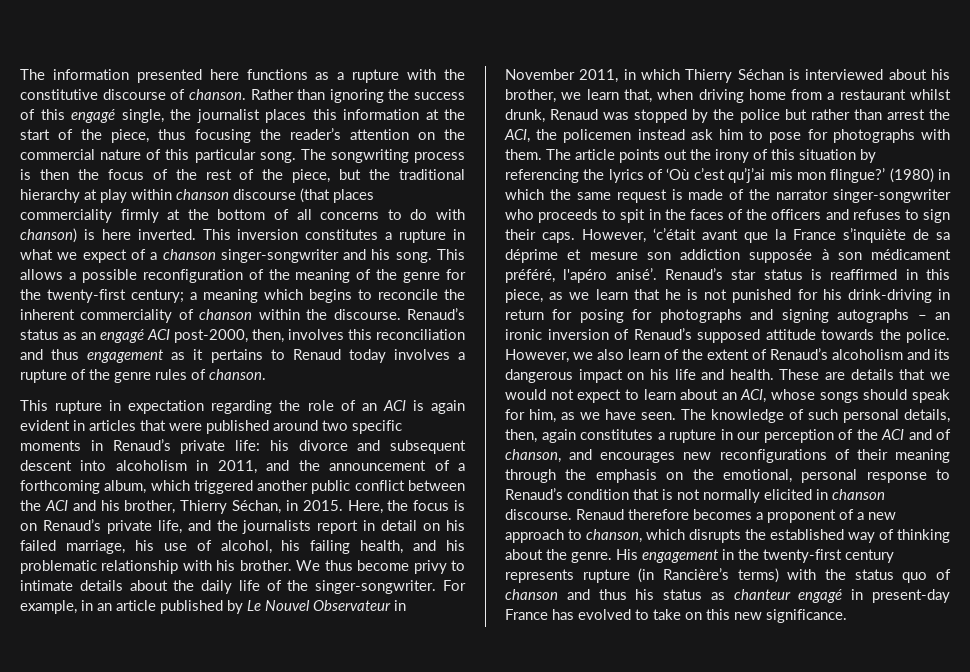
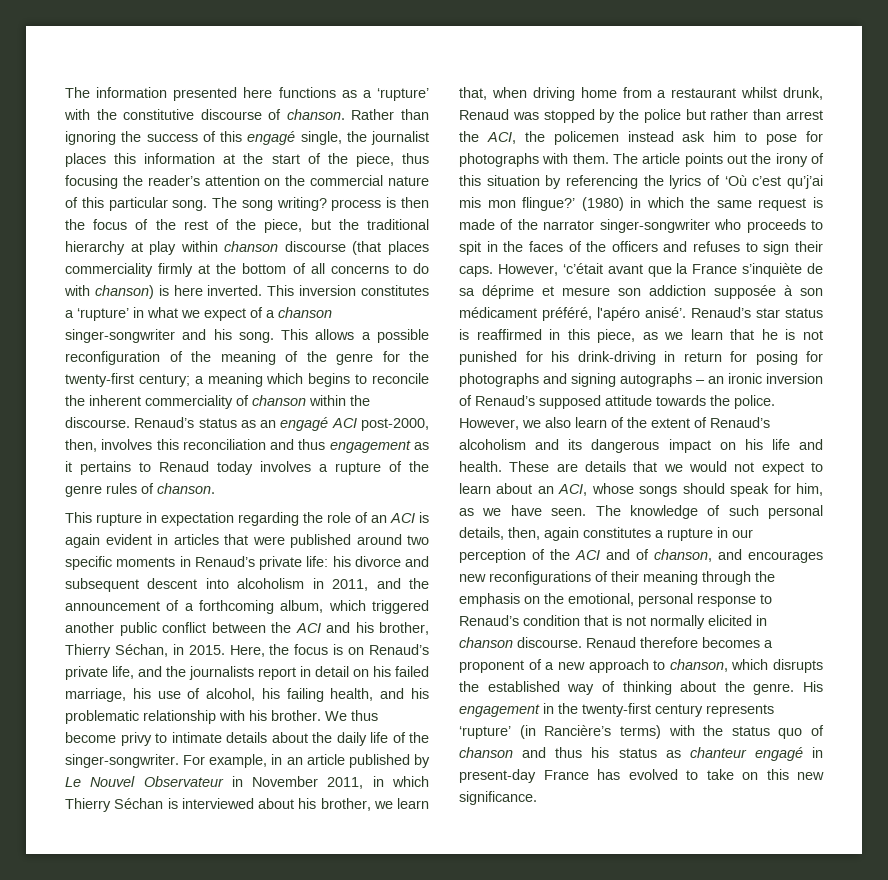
- The information presented here functions as a rupture with the constitutive discourse of chanson.
+ The information presented here functions as a ‘rupture’ with the constitutive discourse of chanson.
- The songwriting process is then the focus of the rest of the piece, but the traditional hierarchy at play within chanson discourse (that places commerciality firmly at the bottom of all concerns to do with chanson) is here inverted.
+ The song writing? process is then the focus of the rest of the piece, but the traditional hierarchy at play within chanson discourse (that places commerciality firmly at the bottom of all concerns to do with chanson) is here inverted.
- This inversion constitutes a rupture in what we expect of a chanson singer-songwriter and his song.
+ This inversion constitutes a ‘rupture’ in what we expect of a chanson singer-songwriter and his song.
- His engagement in the twenty-first century represents rupture (in Rancière’s terms) with the status quo of chanson and thus his status as chanteur engagé in present-day France has evolved to take on this new significance.
+ His engagement in the twenty-first century represents ‘rupture’ (in Rancière’s terms) with the status quo of chanson and thus his status as chanteur engagé in present-day France has evolved to take on this new significance.

